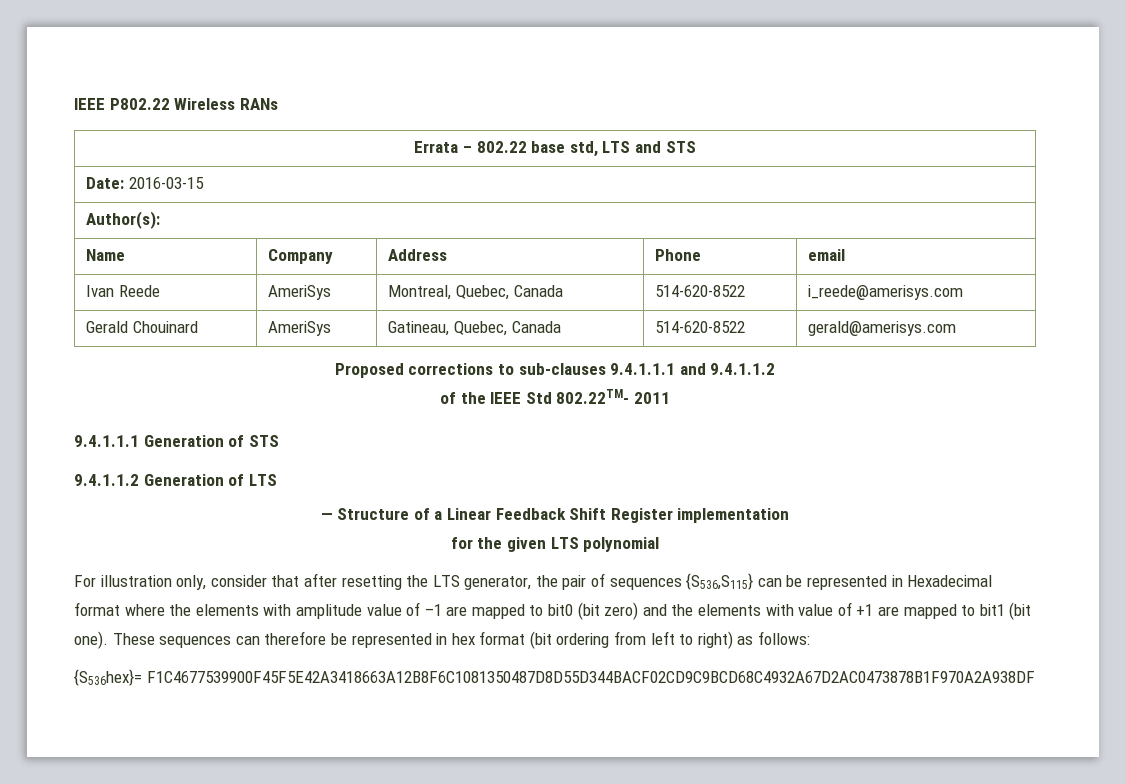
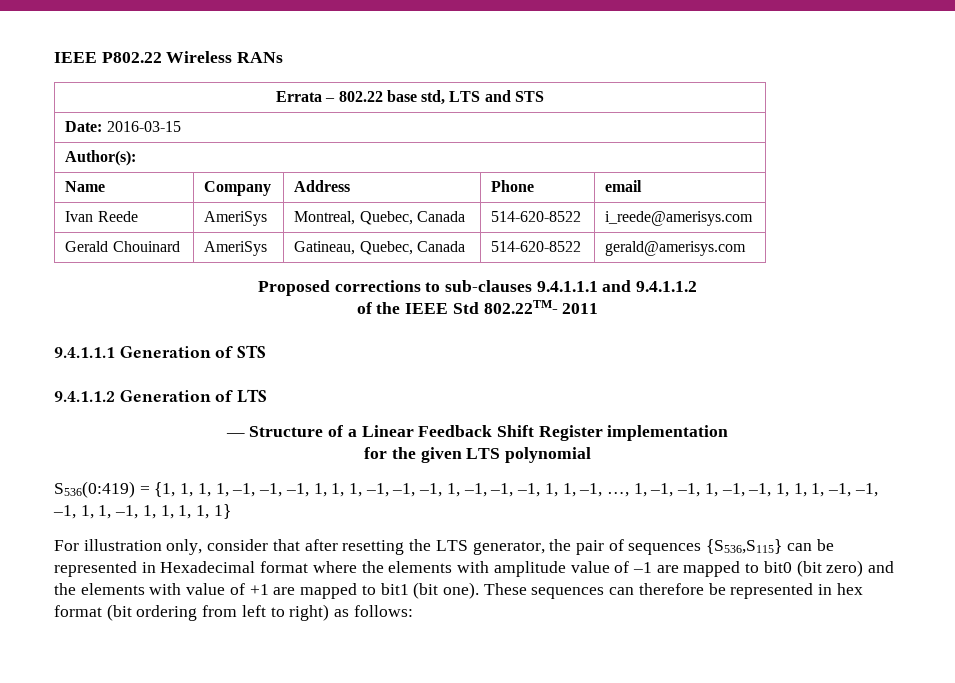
+ S536(0:419) = {1, 1, 1, 1, –1, –1, –1, 1, 1, 1, –1, –1, –1, 1, –1, –1, –1, 1, 1, –1, …, 1, –1, –1, 1, –1, –1, 1, 1, 1, –1, –1, –1, 1, 1, –1, 1, 1, 1, 1, 1}
- {S536hex}= F1C4677539900F45F5E42A3418663A12B8F6C1081350487D8D55D344BACF02CD9C9BCD68C4932A67D2AC0473878B1F970A2A938DF

